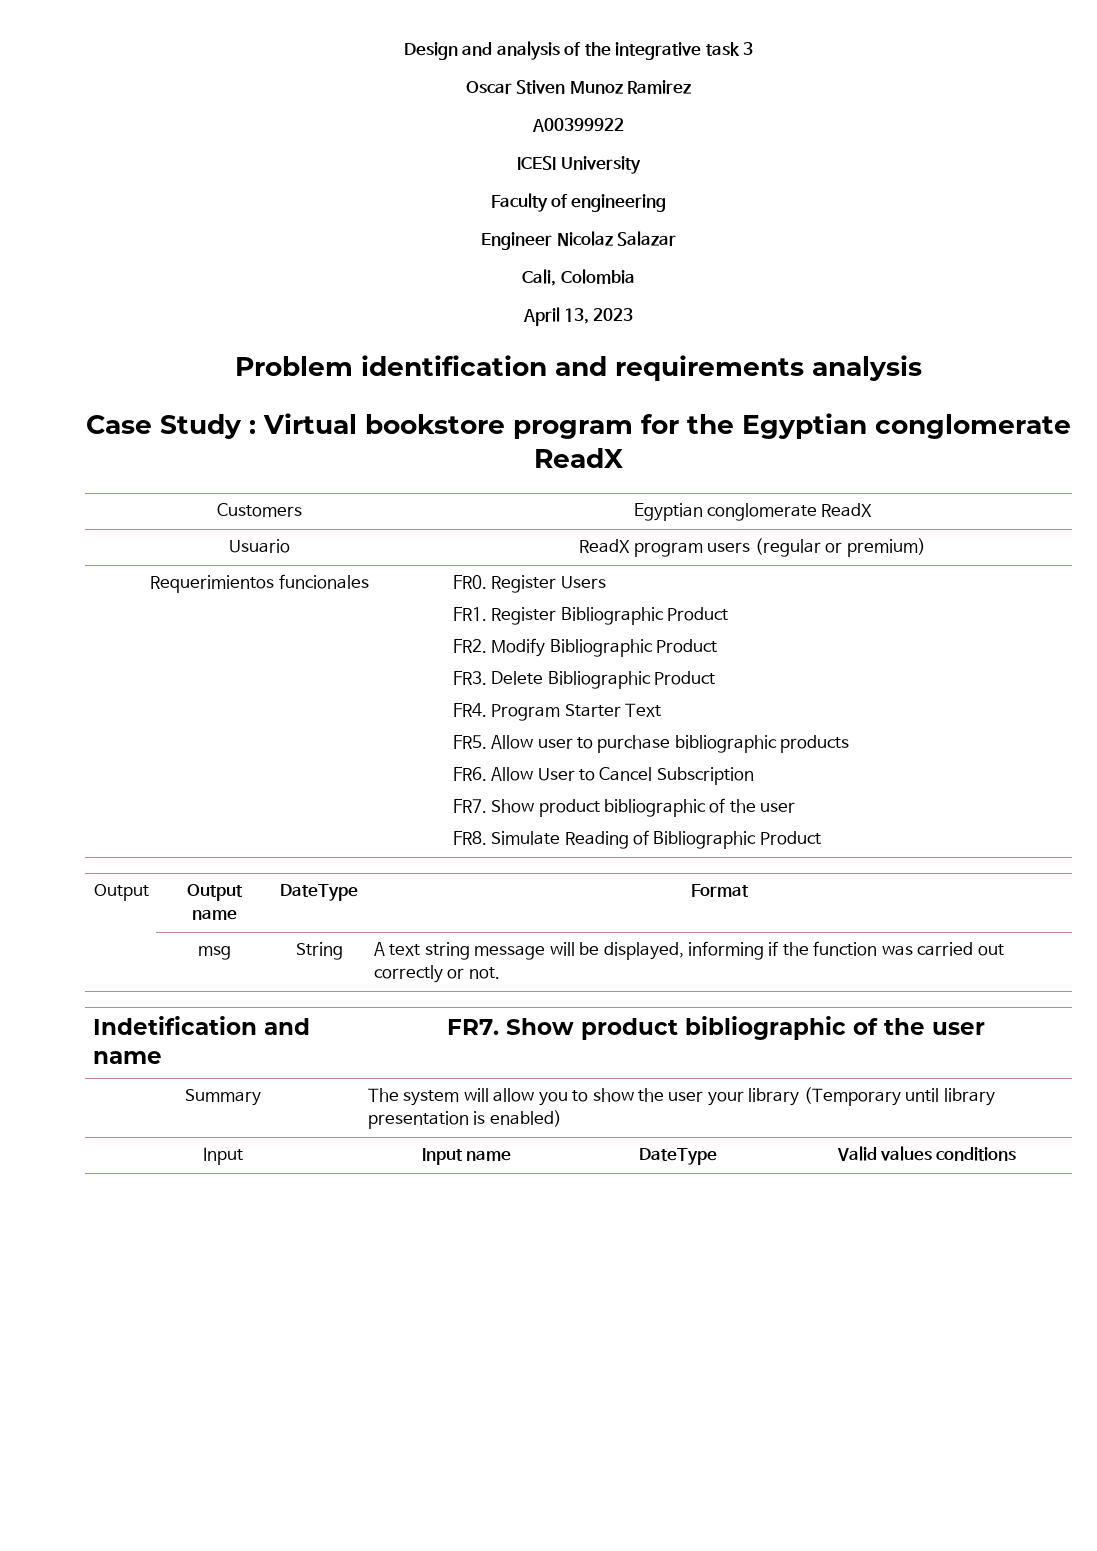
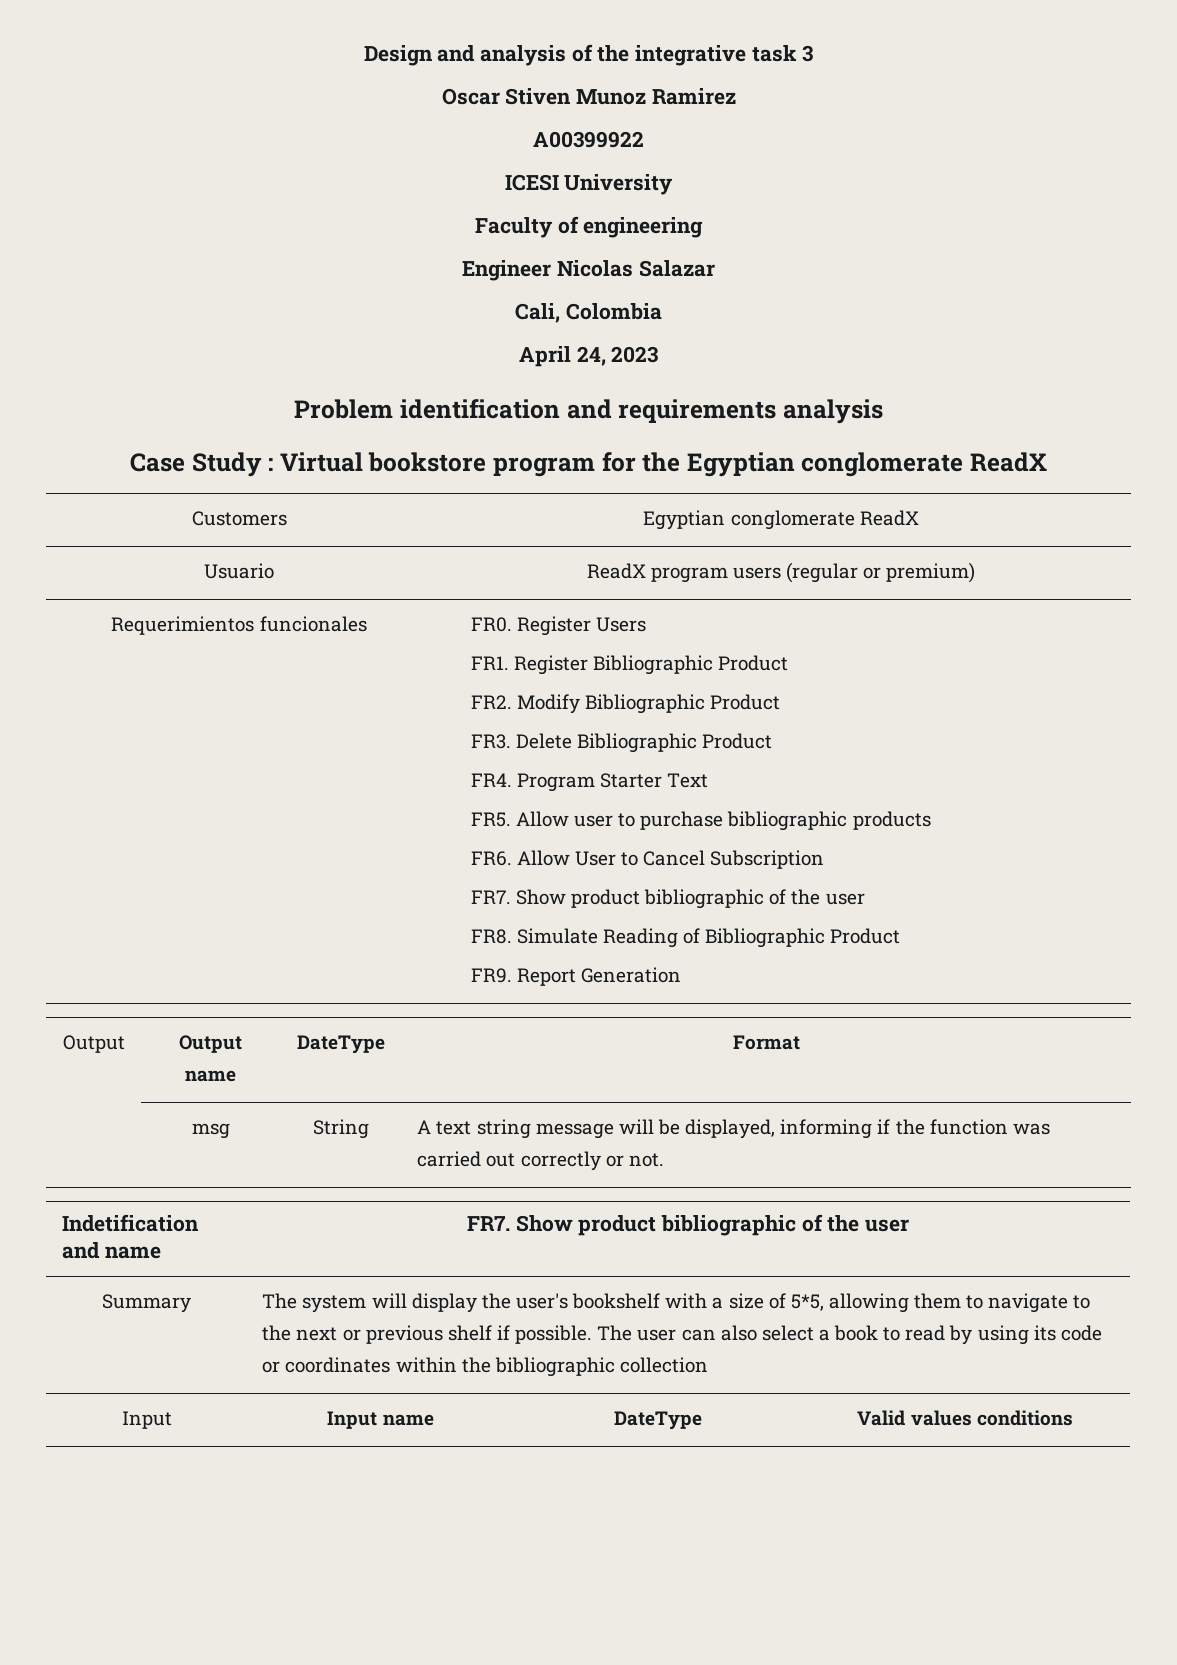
- Engineer Nicolaz Salazar
+ Engineer Nicolas Salazar
- April 13, 2023
+ April 24, 2023
+ FR9. Report Generation
- The system will allow you to show the user your library (Temporary until library presentation is enabled)
+ The system will display the user's bookshelf with a size of 5*5, allowing them to navigate to the next or previous shelf if possible. The user can also select a book to read by using its code or coordinates within the bibliographic collection

